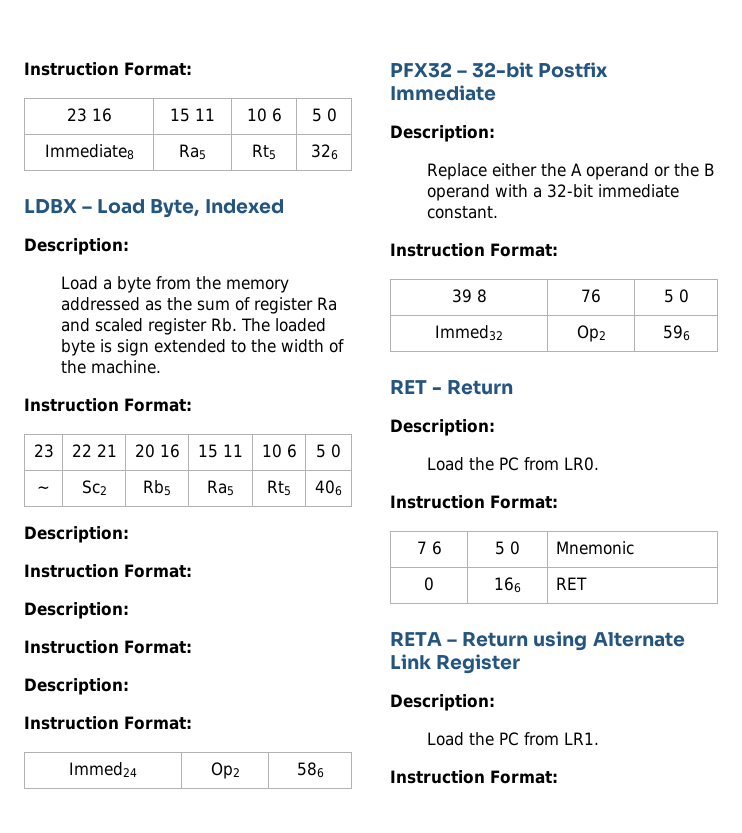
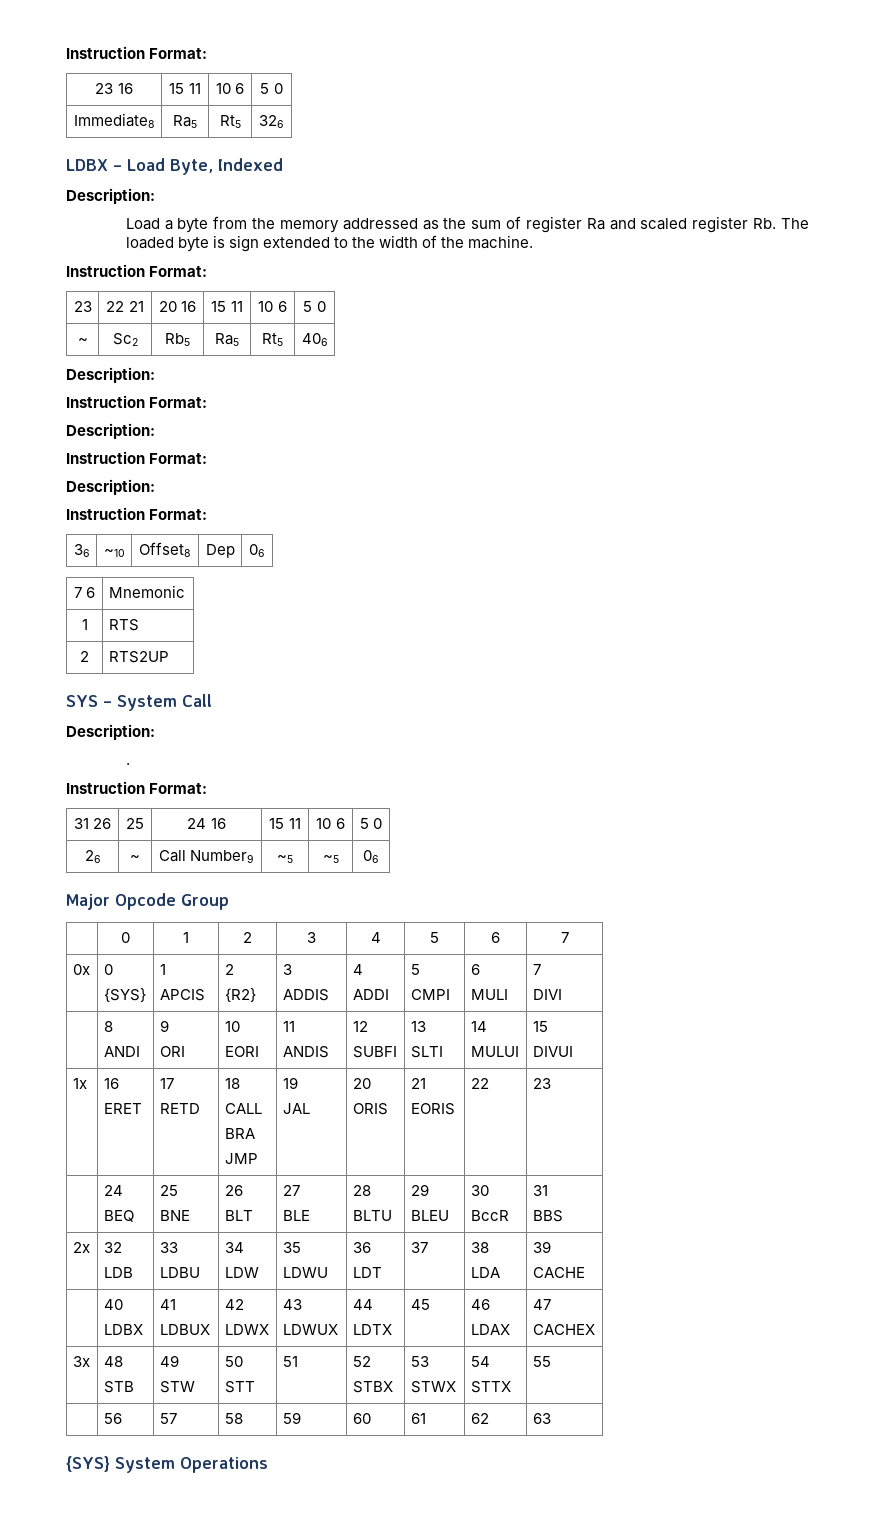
- Immed24 | Op2 | 586
- PFX32 – 32-bit Postfix Immediate
+ 36 | ~10 | Offset8 | Dep | 06
+ 7 6 | Mnemonic
+ 1 | RTS
+ 2 | RTS2UP
+ SYS – System Call
  Description:
- Replace either the A operand or the B operand with a 32-bit immediate constant.
+ .
  Instruction Format:
- 39 8 | 76 | 5 0
- Immed32 | Op2 | 596
- RET - Return
- Description:
- Load the PC from LR0.
- Instruction Format:
- 7 6 | 5 0 | Mnemonic
- 0 | 166 | RET
- RETA – Return using Alternate Link Register
- Description:
- Load the PC from LR1.
- Instruction Format:
+ 31 26 | 25 | 24 16 | 15 11 | 10 6 | 5 0
+ 26 | ~ | Call Number9 | ~5 | ~5 | 06
+ Major Opcode Group
+ | 0 | 1 | 2 | 3 | 4 | 5 | 6 | 7
+ 0x | 0
+ {SYS} | 1
+ APCIS | 2
+ {R2} | 3
+ ADDIS | 4
+ ADDI | 5
+ CMPI | 6
+ MULI | 7
+ DIVI
+ | 8
+ ANDI | 9
+ ORI | 10
+ EORI | 11
+ ANDIS | 12
+ SUBFI | 13
+ SLTI | 14
+ MULUI | 15
+ DIVUI
+ 1x | 16
+ ERET | 17
+ RETD | 18
+ CALL
+ BRA
+ JMP | 19
+ JAL | 20
+ ORIS | 21
+ EORIS | 22 | 23
+ | 24
+ BEQ | 25
+ BNE | 26
+ BLT | 27
+ BLE | 28
+ BLTU | 29
+ BLEU | 30
+ BccR | 31
+ BBS
+ 2x | 32
+ LDB | 33
+ LDBU | 34
+ LDW | 35
+ LDWU | 36
+ LDT | 37 | 38
+ LDA | 39
+ CACHE
+ | 40
+ LDBX | 41
+ LDBUX | 42
+ LDWX | 43
+ LDWUX | 44
+ LDTX | 45 | 46
+ LDAX | 47
+ CACHEX
+ 3x | 48
+ STB | 49
+ STW | 50
+ STT | 51 | 52
+ STBX | 53
+ STWX | 54
+ STTX | 55
+ | 56 | 57 | 58 | 59 | 60 | 61 | 62 | 63
+ {SYS} System Operations

